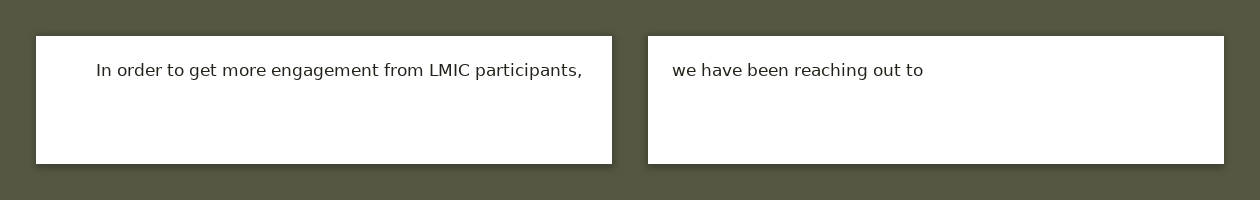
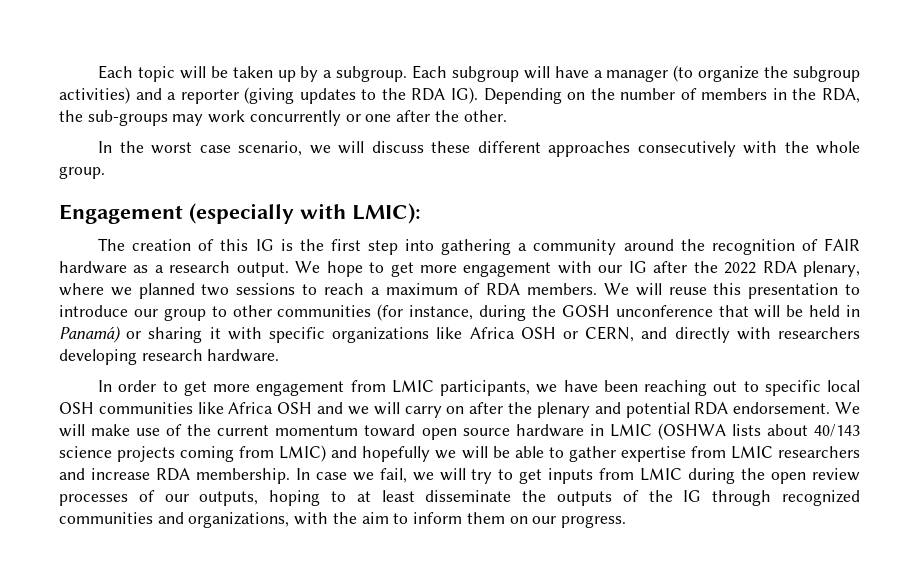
+ Each topic will be taken up by a subgroup. Each subgroup will have a manager (to organize the subgroup activities) and a reporter (giving updates to the RDA IG). Depending on the number of members in the RDA, the sub-groups may work concurrently or one after the other.
+ In the worst case scenario, we will discuss these different approaches consecutively with the whole group.
+ Engagement (especially with LMIC):
+ The creation of this IG is the first step into gathering a community around the recognition of FAIR hardware as a research output. We hope to get more engagement with our IG after the 2022 RDA plenary, where we planned two sessions to reach a maximum of RDA members. We will reuse this presentation to introduce our group to other communities (for instance, during the GOSH unconference that will be held in Panamá) or sharing it with specific organizations like Africa OSH or CERN, and directly with researchers developing research hardware.
- In order to get more engagement from LMIC participants, we have been reaching out to
+ In order to get more engagement from LMIC participants, we have been reaching out to specific local OSH communities like Africa OSH and we will carry on after the plenary and potential RDA endorsement. We will make use of the current momentum toward open source hardware in LMIC (OSHWA lists about 40/143 science projects coming from LMIC) and hopefully we will be able to gather expertise from LMIC researchers and increase RDA membership. In case we fail, we will try to get inputs from LMIC during the open review processes of our outputs, hoping to at least disseminate the outputs of the IG through recognized communities and organizations, with the aim to inform them on our progress.

